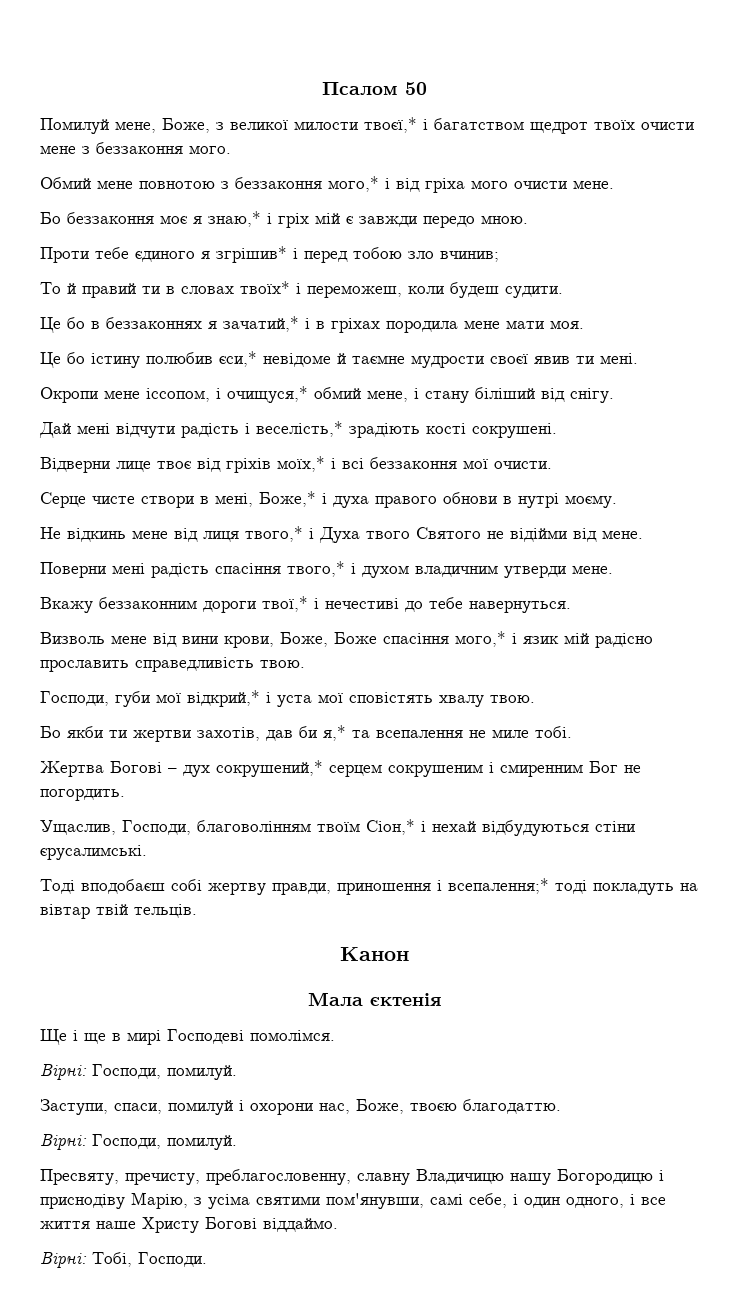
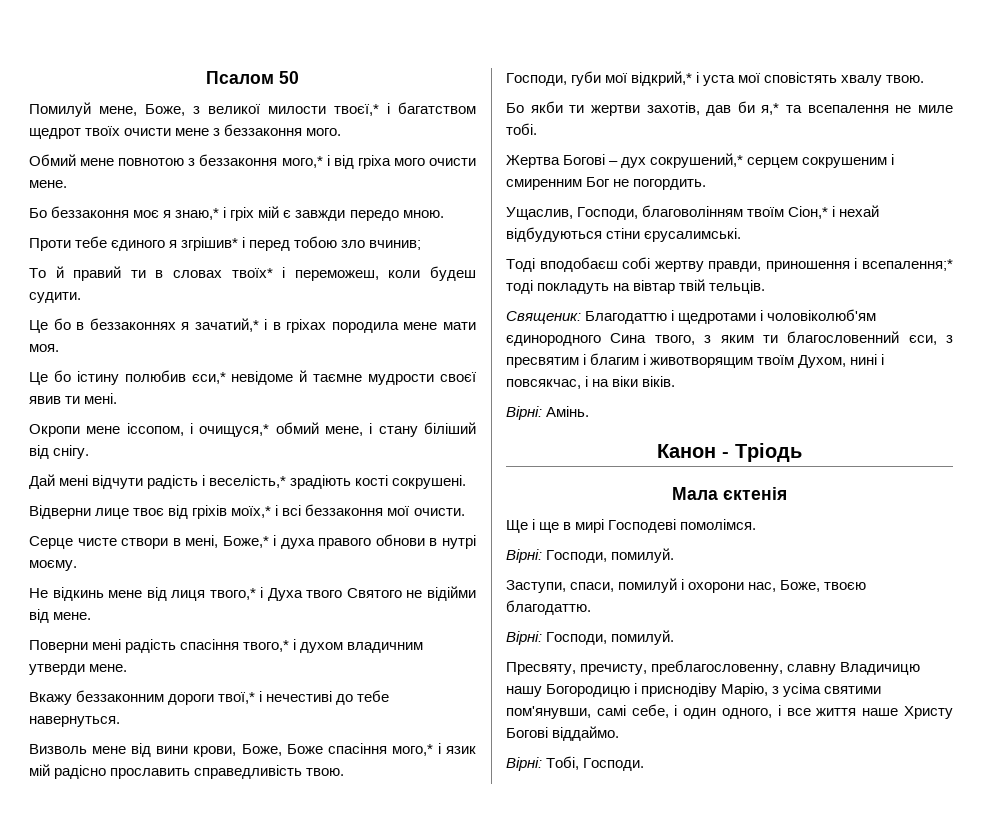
+ Священик: Благодаттю і щедротами і чоловіколюб'ям єдинородного Сина твого, з яким ти благословенний єси, з пресвятим і благим і животворящим твоїм Духом, нині і повсякчас, і на віки віків.
+ Вірні: Амінь.
- Канон
+ Канон - Тріодь

